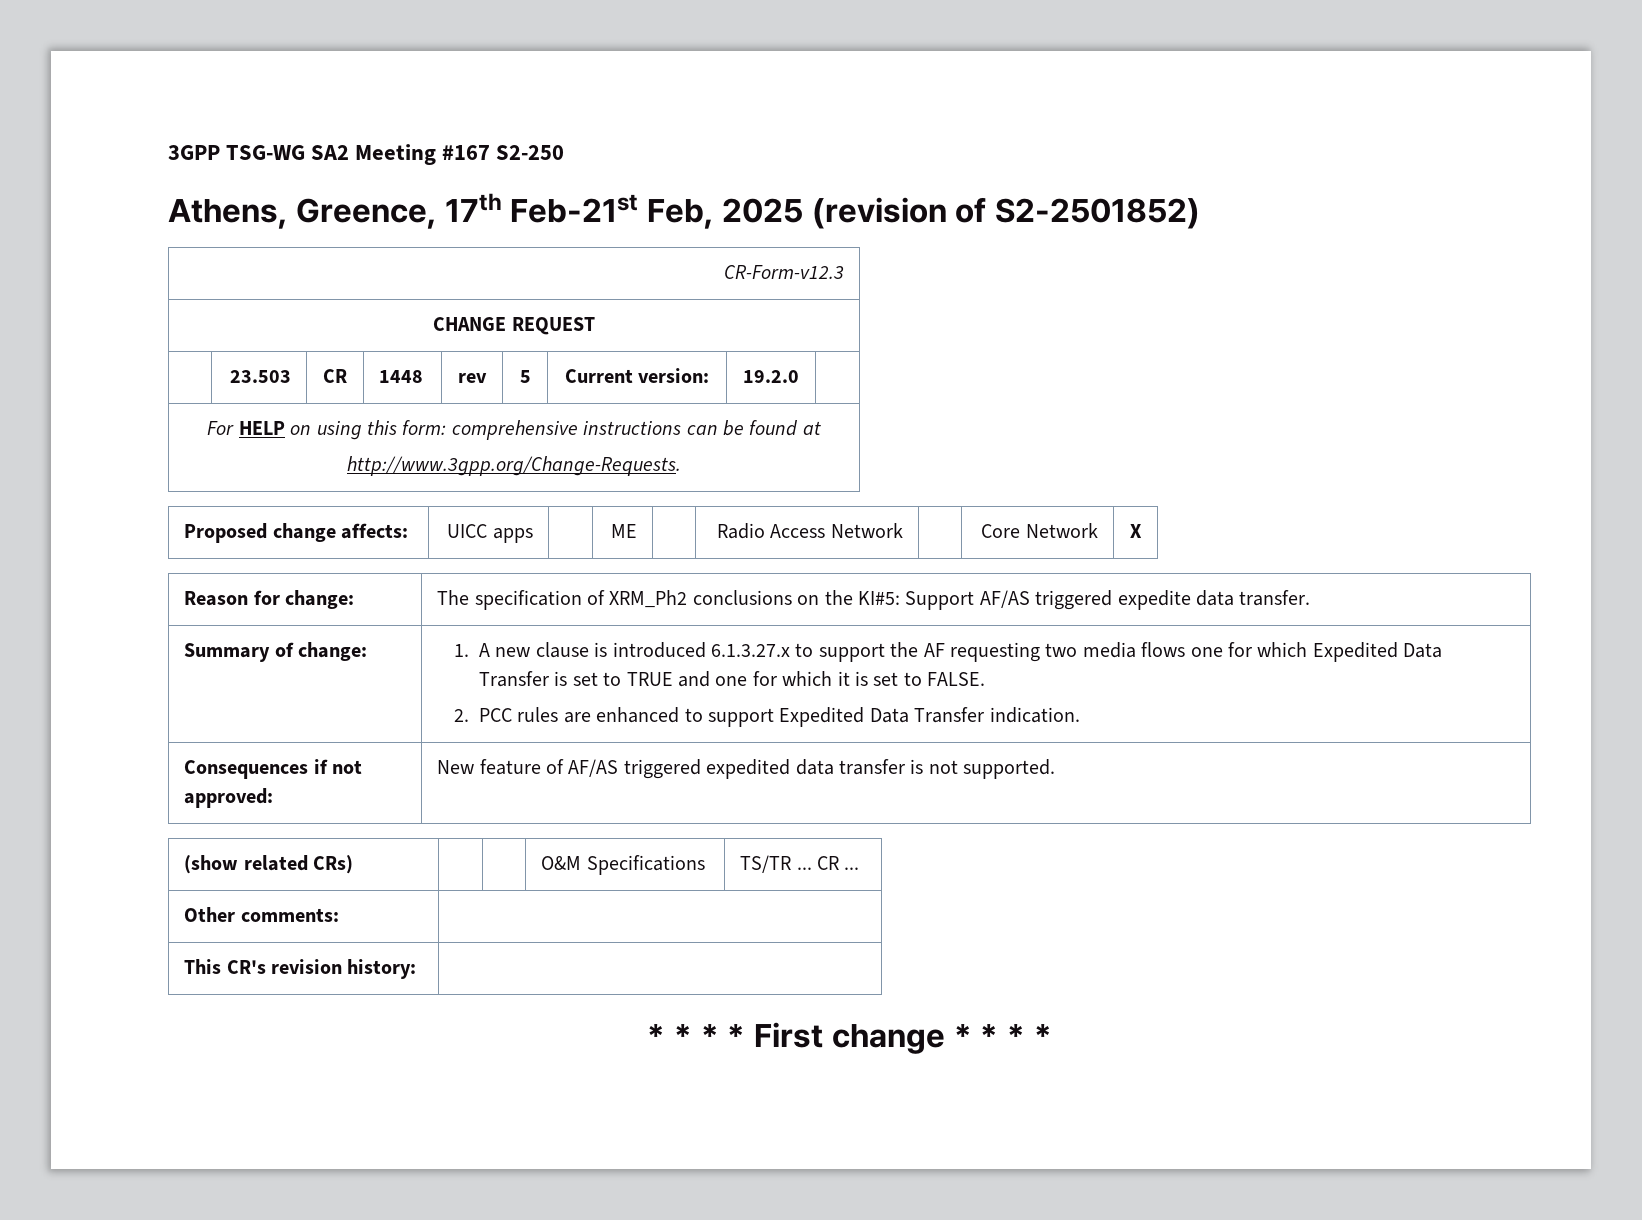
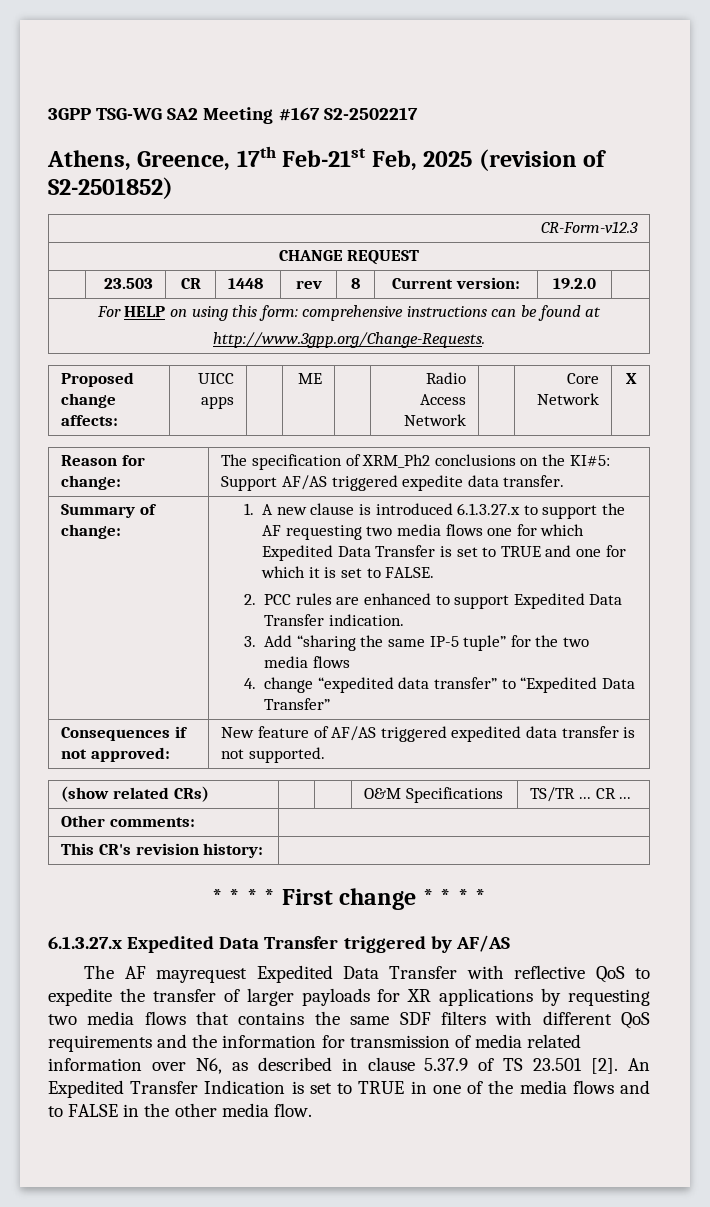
- 3GPP TSG-WG SA2 Meeting #167 S2-250
+ 3GPP TSG-WG SA2 Meeting #167 S2-2502217
- | 23.503 | CR | 1448 | rev | 5 | Current version: | 19.2.0 |
+ | 23.503 | CR | 1448 | rev | 8 | Current version: | 19.2.0 |
+ 3. Add “sharing the same IP-5 tuple” for the two media flows
+ 4. change “expedited data transfer” to “Expedited Data Transfer”
+ 6.1.3.27.x Expedited Data Transfer triggered by AF/AS
+ The AF mayrequest Expedited Data Transfer with reflective QoS to expedite the transfer of larger payloads for XR applications by requesting two media flows that contains the same SDF filters with different QoS requirements and the information for transmission of media related information over N6, as described in clause 5.37.9 of TS 23.501 [2]. An Expedited Transfer Indication is set to TRUE in one of the media flows and to FALSE in the other media flow.

